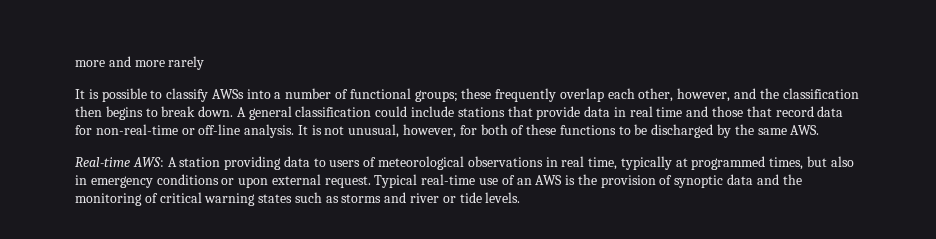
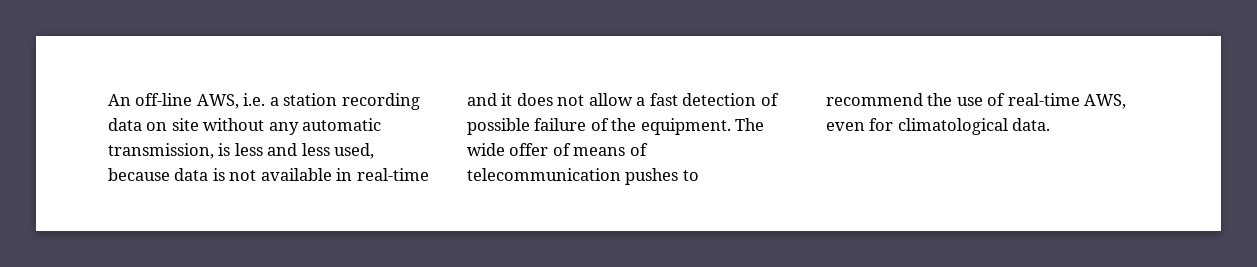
- more and more rarely
- It is possible to classify AWSs into a number of functional groups; these frequently overlap each other, however, and the classification then begins to break down. A general classification could include stations that provide data in real time and those that record data for non-real-time or off-line analysis. It is not unusual, however, for both of these functions to be discharged by the same AWS.
- Real-time AWS: A station providing data to users of meteorological observations in real time, typically at programmed times, but also in emergency conditions or upon external request. Typical real-time use of an AWS is the provision of synoptic data and the monitoring of critical warning states such as storms and river or tide levels.
+ An off-line AWS, i.e. a station recording data on site without any automatic transmission, is less and less used, because data is not available in real-time and it does not allow a fast detection of possible failure of the equipment. The wide offer of means of telecommunication pushes to recommend the use of real-time AWS, even for climatological data.

